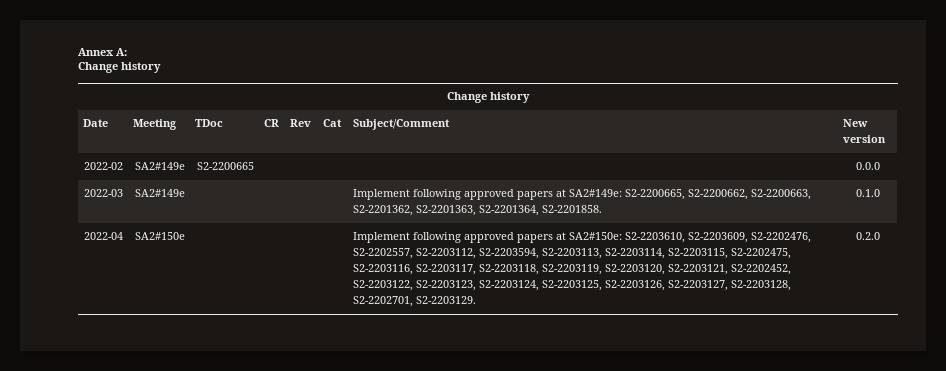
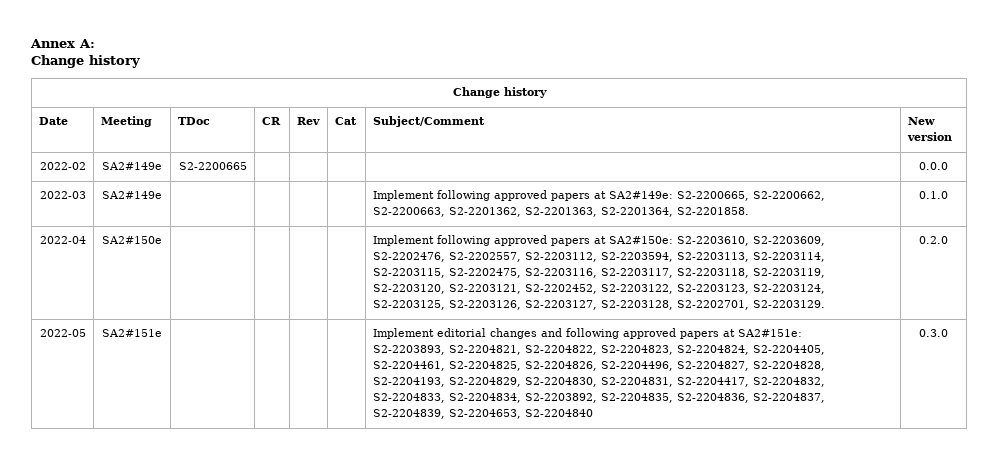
+ 2022-05 | SA2#151e | | | | | Implement editorial changes and following approved papers at SA2#151e:
+ S2-2203893, S2-2204821, S2-2204822, S2-2204823, S2-2204824, S2-2204405, S2-2204461, S2-2204825, S2-2204826, S2-2204496, S2-2204827, S2-2204828, S2-2204193, S2-2204829, S2-2204830, S2-2204831, S2-2204417, S2-2204832, S2-2204833, S2-2204834, S2-2203892, S2-2204835, S2-2204836, S2-2204837, S2-2204839, S2-2204653, S2-2204840 | 0.3.0

